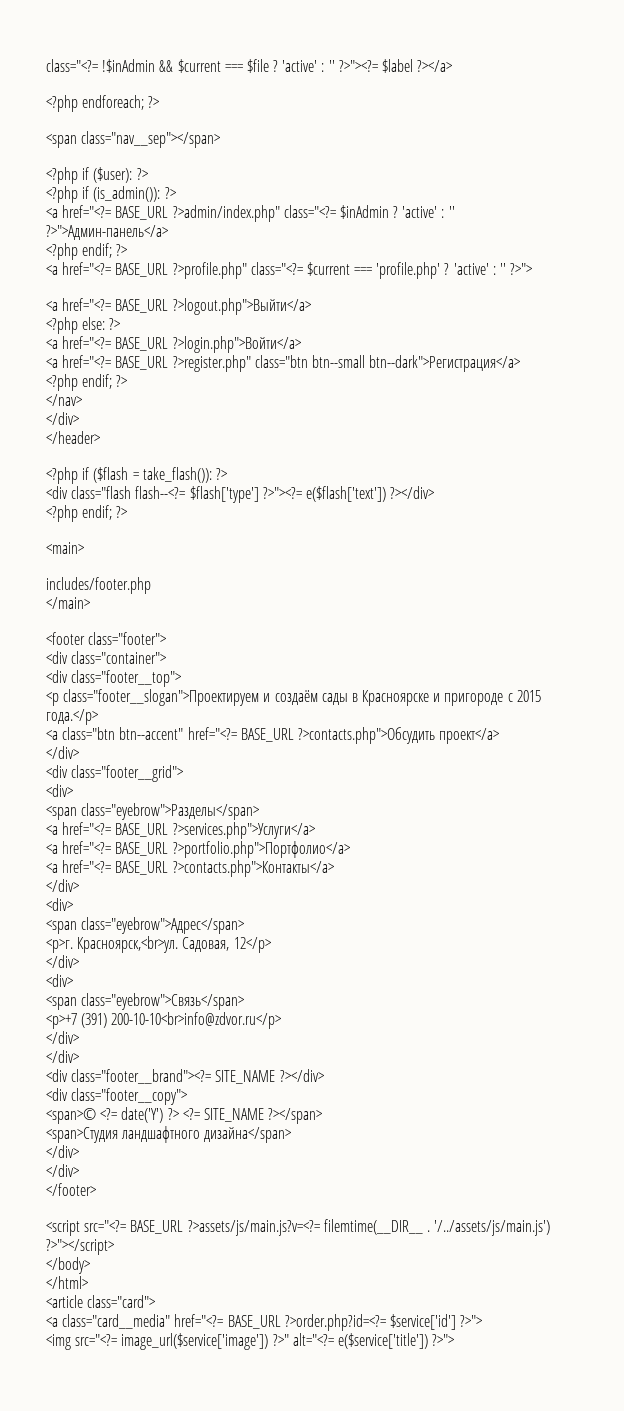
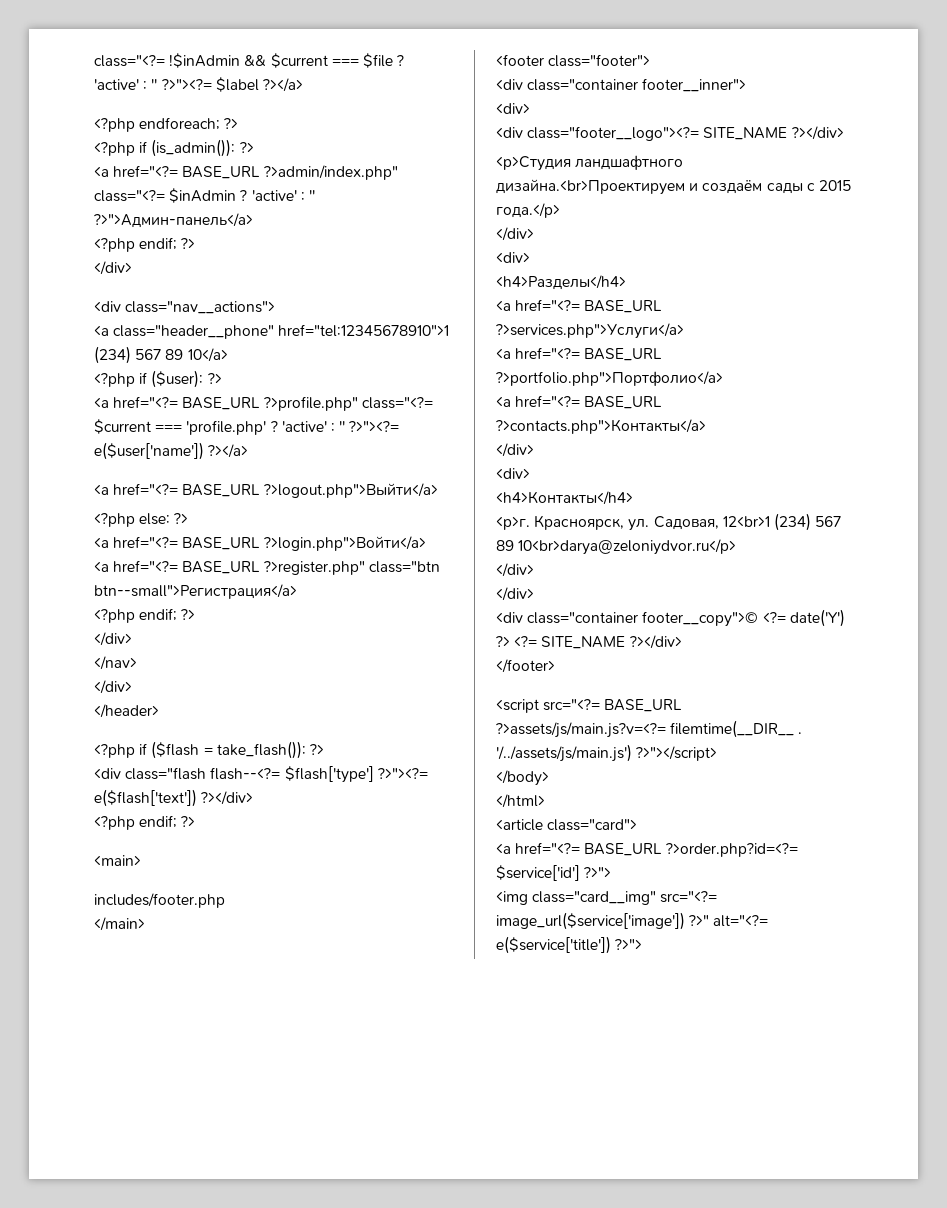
- <span class="nav__sep"></span>
- <?php if ($user): ?>
  'active' : '' ?>">Админ-панель</a>
  <?php endif; ?>
+ </div>
+ <div class="nav__actions">
+ <a class="header__phone" href="tel:12345678910">1 (234) 567 89 10</a>
+ <?php if ($user): ?>
- 'active' : '' ?>">
+ 'active' : '' ?>"><?= e($user['name']) ?></a>
- <a href="<?= BASE_URL ?>register.php" class="btn btn--small btn--dark">Регистрация</a>
+ <a href="<?= BASE_URL ?>register.php" class="btn btn--small">Регистрация</a>
  <?php endif; ?>
+ </div>
- <div class="container">
- <div class="footer__top">
- <p class="footer__slogan">Проектируем и создаём сады в Красноярске и пригороде с 2015 года.</p>
- <a class="btn btn--accent" href="<?= BASE_URL ?>contacts.php">Обсудить проект</a>
+ <div class="container footer__inner">
+ <div>
+ <div class="footer__logo"><?= SITE_NAME ?></div>
+ <p>Студия ландшафтного дизайна.<br>Проектируем и создаём сады с 2015 года.</p>
  </div>
- <div class="footer__grid">
  <div>
- <span class="eyebrow">Разделы</span>
+ <h4>Разделы</h4>
- <span class="eyebrow">Адрес</span>
+ <h4>Контакты</h4>
- Красноярск,<br>ул. Садовая, 12</p>
- </div>
- <div>
- <span class="eyebrow">Связь</span>
- <p>+7 (391) 200-10-10<br>info@zdvor.ru</p>
+ Красноярск, ул. Садовая, 12<br>1 (234) 567 89 10<br>darya@zeloniydvor.ru</p>
  </div>
  </div>
- <div class="footer__brand"><?= SITE_NAME ?></div>
- <div class="footer__copy">
- <span>© <?= date('Y') ?> <?= SITE_NAME ?></span>
- <span>Студия ландшафтного дизайна</span>
- </div>
- </div>
+ <div class="container footer__copy">© <?= date('Y') ?> <?= SITE_NAME ?></div>
- <a class="card__media" href="<?= BASE_URL ?>order.php?id=<?= $service['id'] ?>">
+ <a href="<?= BASE_URL ?>order.php?id=<?= $service['id'] ?>">
- <img src="<?= image_url($service['image']) ?>" alt="<?= e($service['title']) ?>">
+ <img class="card__img" src="<?= image_url($service['image']) ?>" alt="<?= e($service['title']) ?>">

